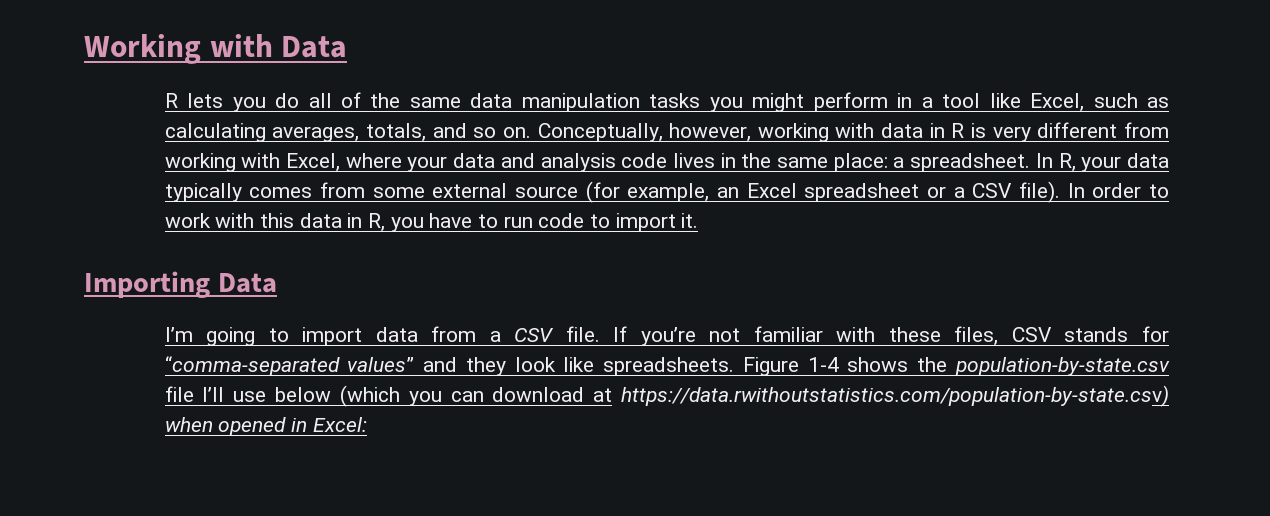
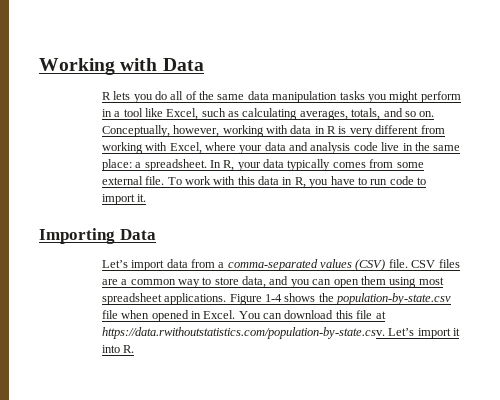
- Conceptually, however, working with data in R is very different from working with Excel, where your data and analysis code lives in the same place: a spreadsheet.
+ Conceptually, however, working with data in R is very different from working with Excel, where your data and analysis code live in the same place: a spreadsheet.
- In R, your data typically comes from some external source (for example, an Excel spreadsheet or a CSV file). In order to work with this data in R, you have to run code to import it.
+ In R, your data typically comes from some external file. To work with this data in R, you have to run code to import it.
- I’m going to import data from a CSV file. If you’re not familiar with these files, CSV stands for “comma-separated values” and they look like spreadsheets.
+ Let’s import data from a comma-separated values (CSV) file. CSV files are a common way to store data, and you can open them using most spreadsheet applications.
- Figure 1-4 shows the population-by-state.csv file I’ll use below (which you can download at https://data.rwithoutstatistics.com/population-by-state.csv) when opened in Excel:
+ Figure 1-4 shows the population-by-state.csv file when opened in Excel. You can download this file at https://data.rwithoutstatistics.com/population-by-state.csv. Let’s import it into R.

